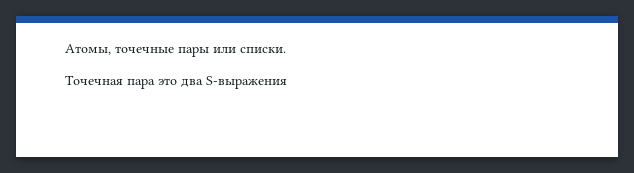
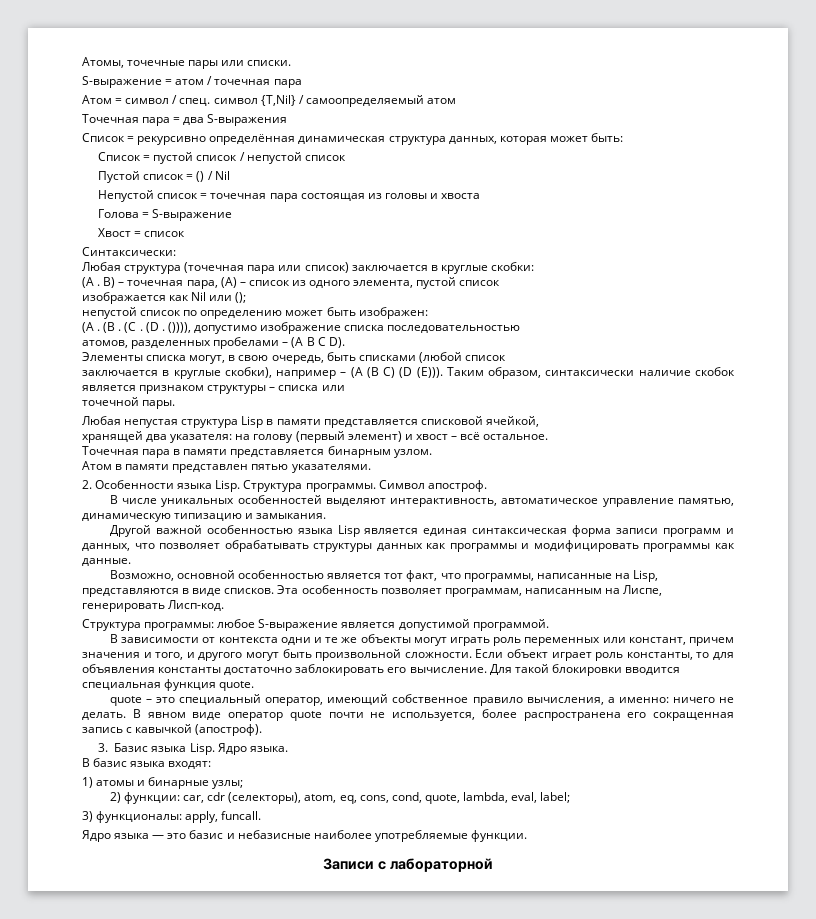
- Точечная пара это два S-выражения
+ S-выражение = атом / точечная пара
+ Атом = символ / спец. символ {T,Nil} / самоопределяемый атом
+ Точечная пара = два S-выражения
+ Список = рекурсивно определённая динамическая структура данных, которая может быть:
+ Список = пустой список / непустой список
+ Пустой список = () / Nil
+ Непустой список = точечная пара состоящая из головы и хвоста
+ Голова = S-выражение
+ Хвост = список
+ Синтаксически:
+ Любая структура (точечная пара или список) заключается в круглые скобки:
+ (A . B) – точечная пара, (A) – список из одного элемента, пустой список
+ изображается как Nil или ();
+ непустой список по определению может быть изображен:
+ (A . (B . (C . (D . ()))), допустимо изображение списка последовательностью
+ атомов, разделенных пробелами – (A B C D).
+ Элементы списка могут, в свою очередь, быть списками (любой список
+ заключается в круглые скобки), например – (A (B C) (D (E))). Таким образом, синтаксически наличие скобок является признаком структуры – списка или
+ точечной пары.
+ Любая непустая структура Lisp в памяти представляется списковой ячейкой,
+ хранящей два указателя: на голову (первый элемент) и хвост – всё остальное.
+ Точечная пара в памяти представляется бинарным узлом.
+ Атом в памяти представлен пятью указателями.
+ 2. Особенности языка Lisp. Структура программы. Символ апостроф.
+ В числе уникальных особенностей выделяют интерактивность, автоматическое управление памятью, динамическую типизацию и замыкания.
+ Другой важной особенностью языка Lisp является единая синтаксическая форма записи программ и данных, что позволяет обрабатывать структуры данных как программы и модифицировать программы как данные.
+ Возможно, основной особенностью является тот факт, что программы, написанные на Lisp, представляются в виде списков. Эта особенность позволяет программам, написанным на Лиспе, генерировать Лисп-код.
+ Структура программы: любое S-выражение является допустимой программой.
+ В зависимости от контекста одни и те же объекты могут играть роль переменных или констант, причем значения и того, и другого могут быть произвольной сложности. Если объект играет роль константы, то для объявления константы достаточно заблокировать его вычисление. Для такой блокировки вводится специальная функция quote.
+ quote – это специальный оператор, имеющий собственное правило вычисления, а именно: ничего не делать. В явном виде оператор quote почти не используется, более распространена его сокращенная запись с кавычкой (апостроф).
+ 3. Базис языка Lisp. Ядро языка.
+ В базис языка входят:
+ 1) атомы и бинарные узлы;
+ 2) функции: car, cdr (селекторы), atom, eq, cons, cond, quote, lambda, eval, label;
+ 3) функционалы: apply, funcall.
+ Ядро языка — это базис и небазисные наиболее употребляемые функции.
+ Записи с лабораторной

